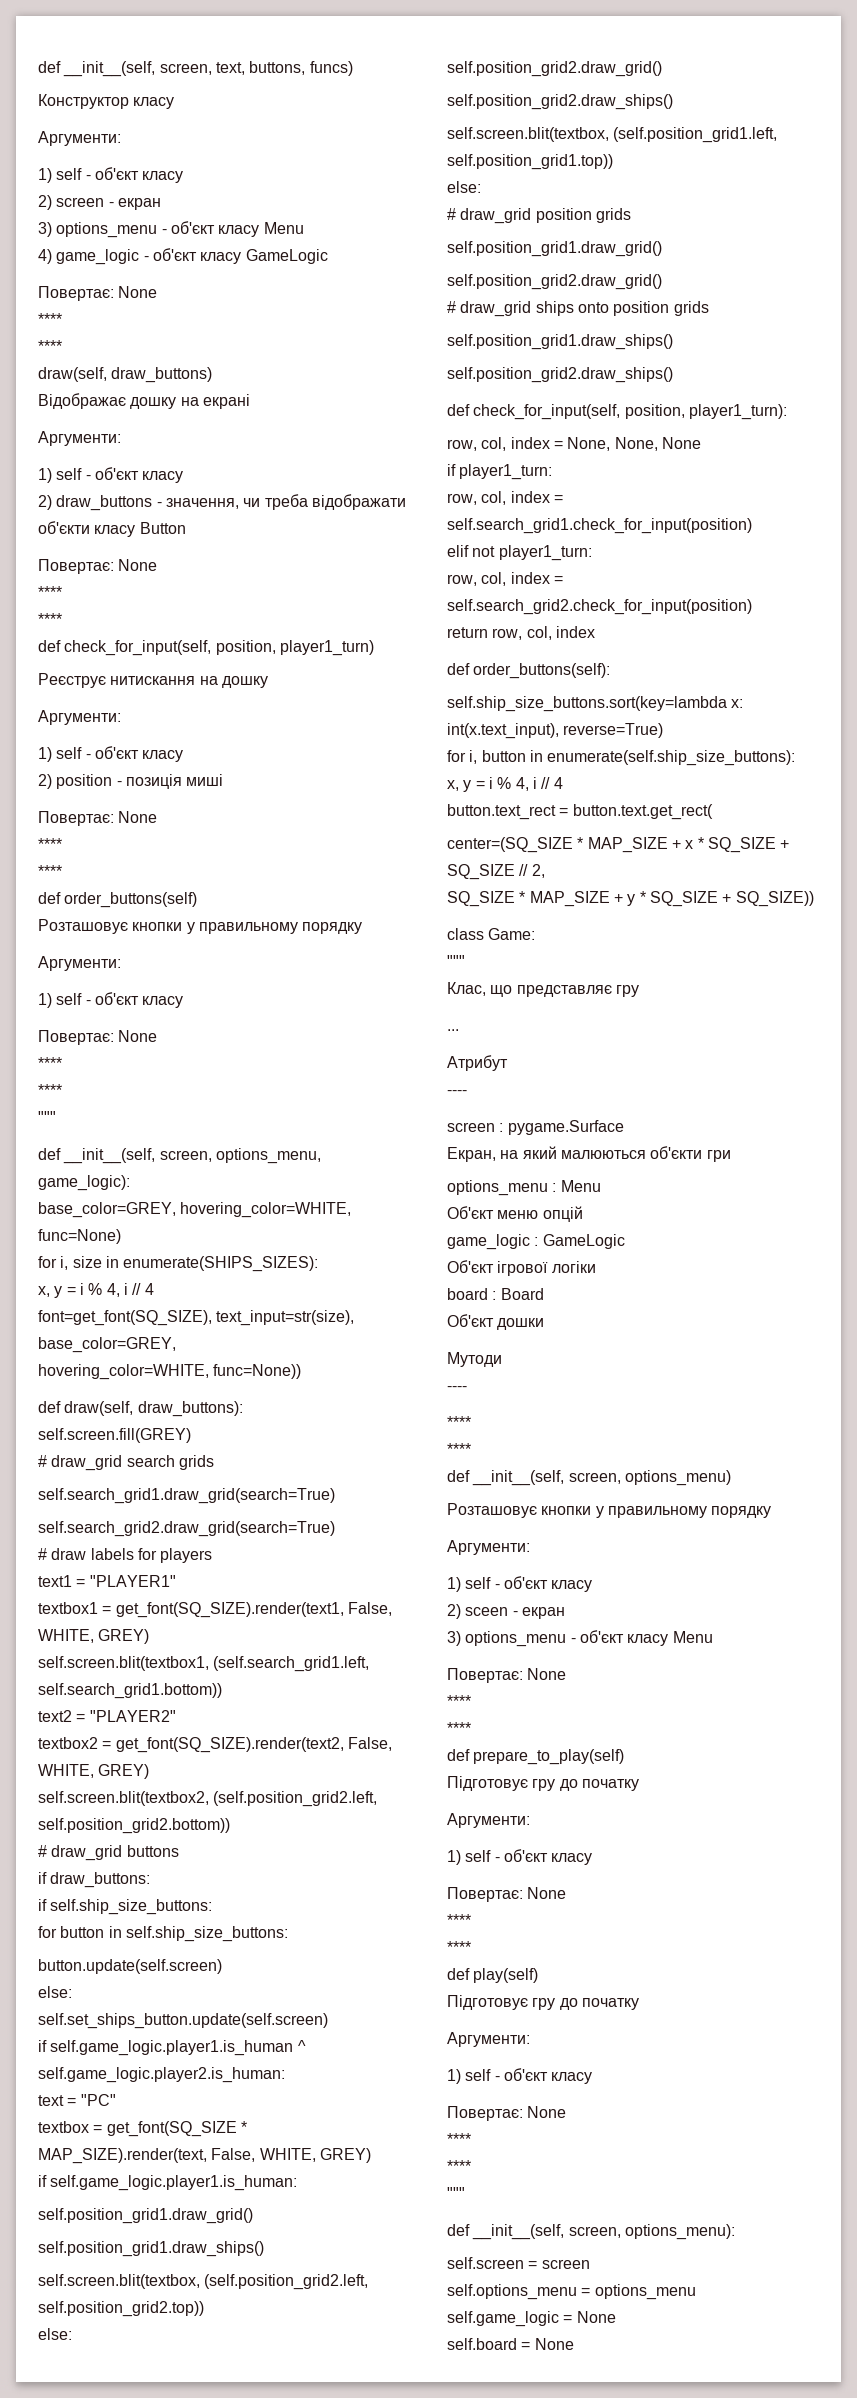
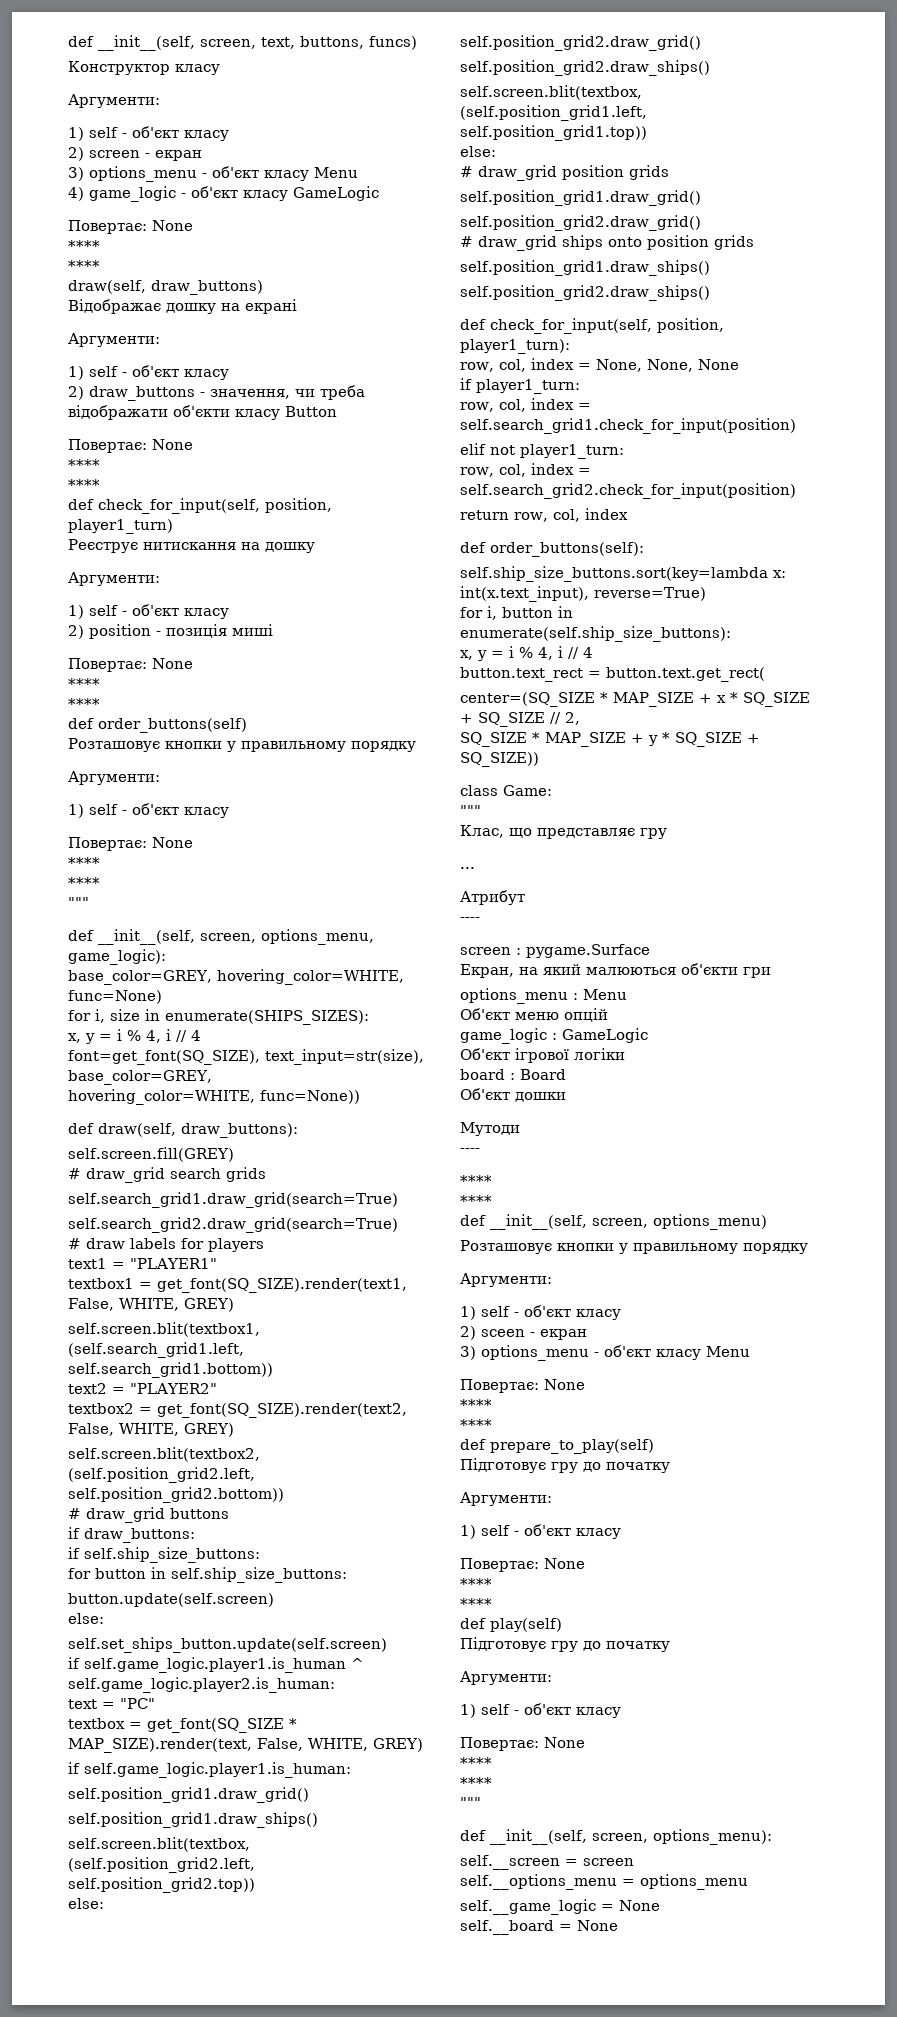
- self.screen = screen
+ self.__screen = screen
- self.options_menu = options_menu
+ self.__options_menu = options_menu
- self.game_logic = None
+ self.__game_logic = None
- self.board = None
+ self.__board = None

